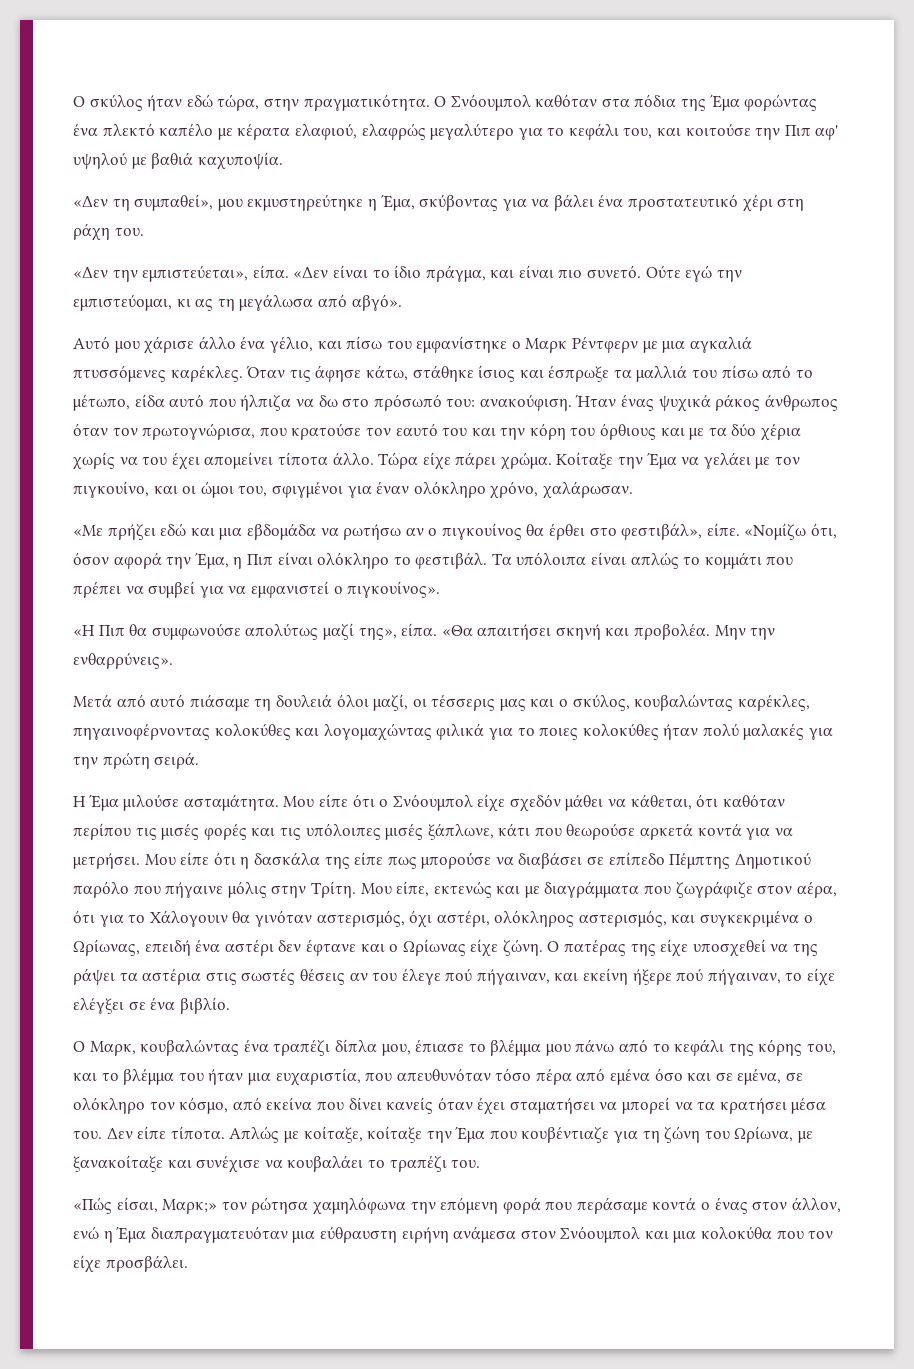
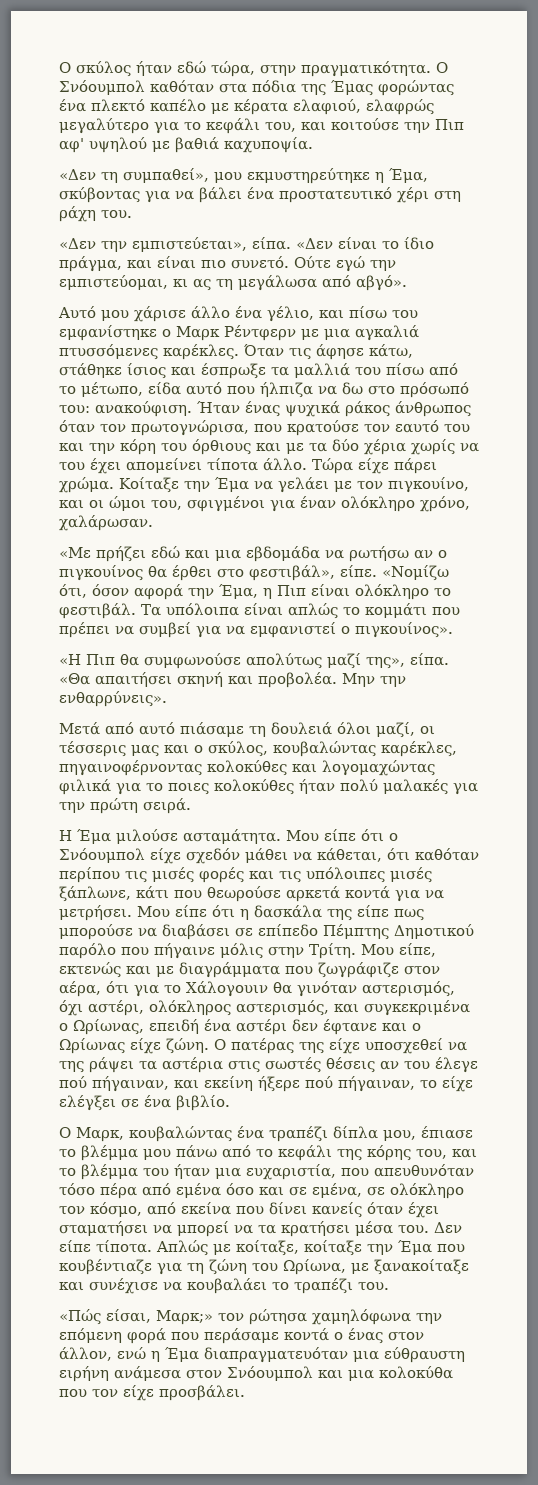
- Ο Σνόουμπολ καθόταν στα πόδια της Έμα φορώντας ένα πλεκτό καπέλο με κέρατα ελαφιού, ελαφρώς μεγαλύτερο για το κεφάλι του, και κοιτούσε την Πιπ αφ' υψηλού με βαθιά καχυποψία.
+ Ο Σνόουμπολ καθόταν στα πόδια της Έμας φορώντας ένα πλεκτό καπέλο με κέρατα ελαφιού, ελαφρώς μεγαλύτερο για το κεφάλι του, και κοιτούσε την Πιπ αφ' υψηλού με βαθιά καχυποψία.

